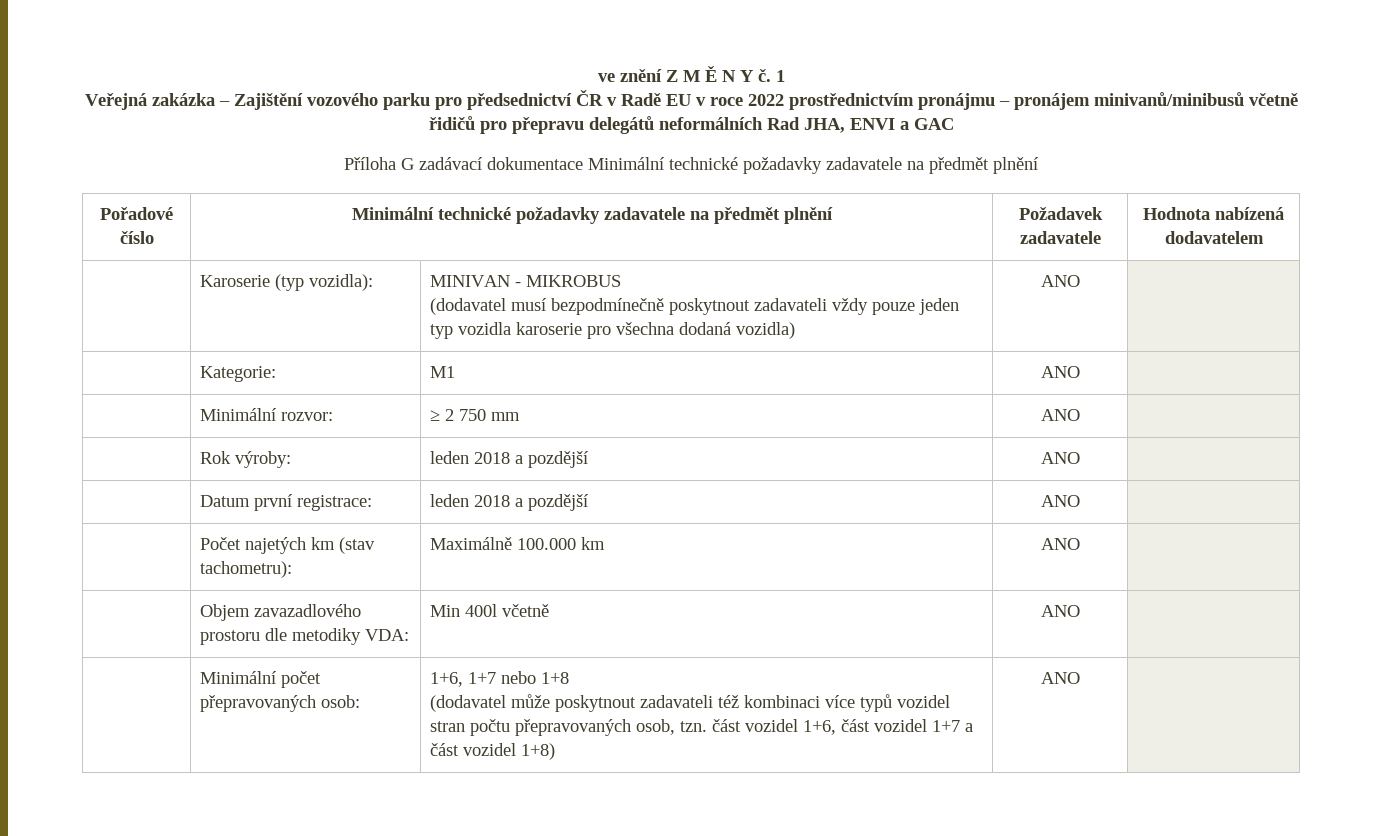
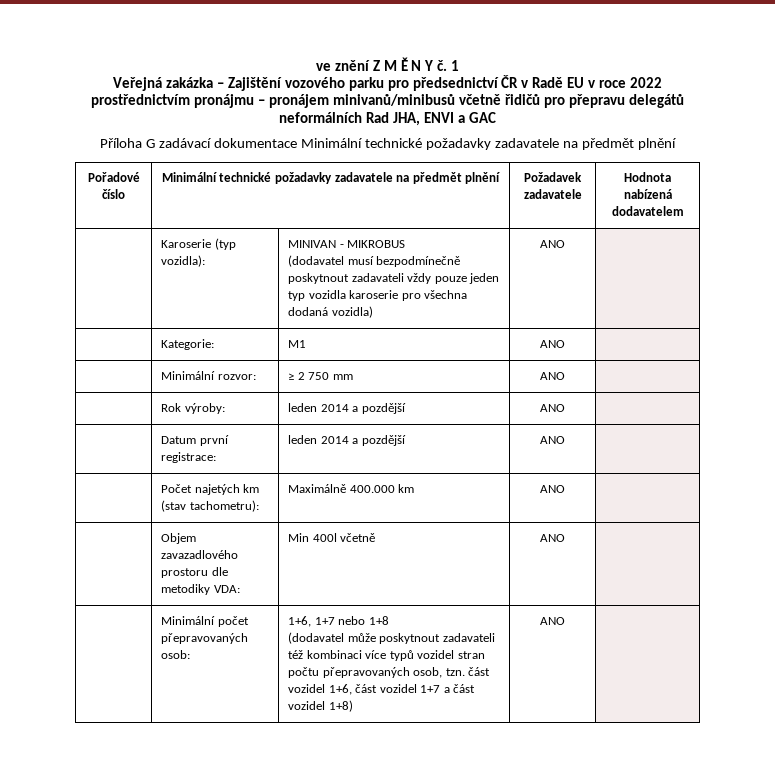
- | Rok výroby: | leden 2018 a pozdější | ANO |
+ | Rok výroby: | leden 2014 a pozdější | ANO |
- | Datum první registrace: | leden 2018 a pozdější | ANO |
+ | Datum první registrace: | leden 2014 a pozdější | ANO |
- | Počet najetých km (stav tachometru): | Maximálně 100.000 km | ANO |
+ | Počet najetých km (stav tachometru): | Maximálně 400.000 km | ANO |

